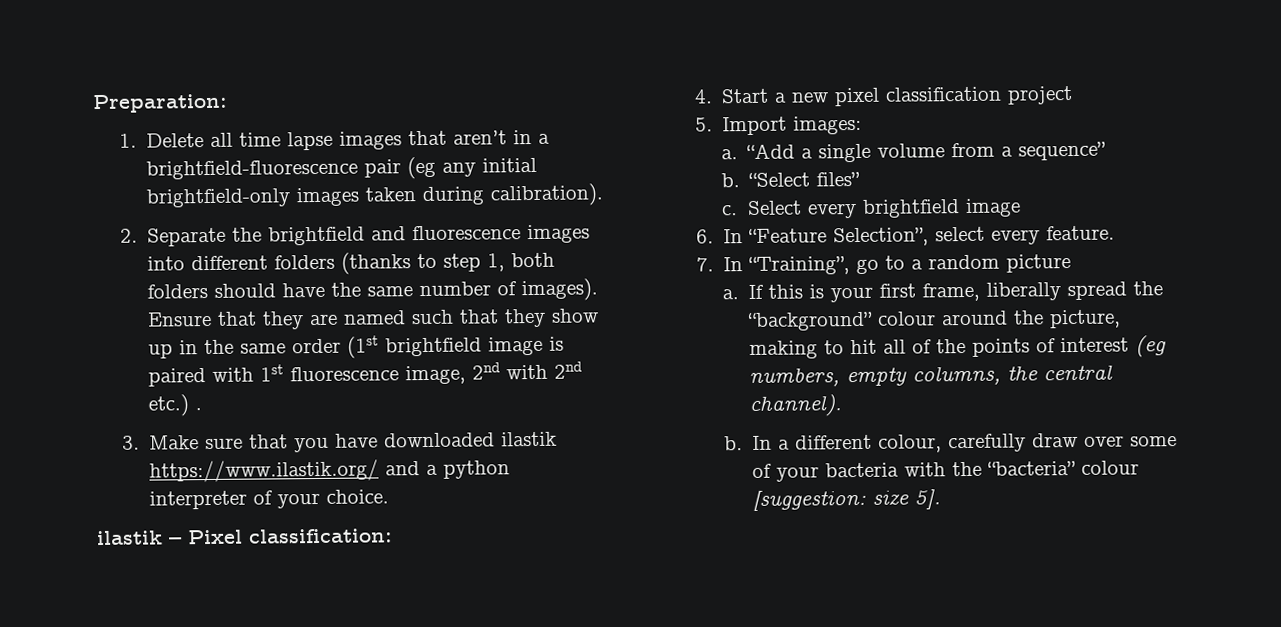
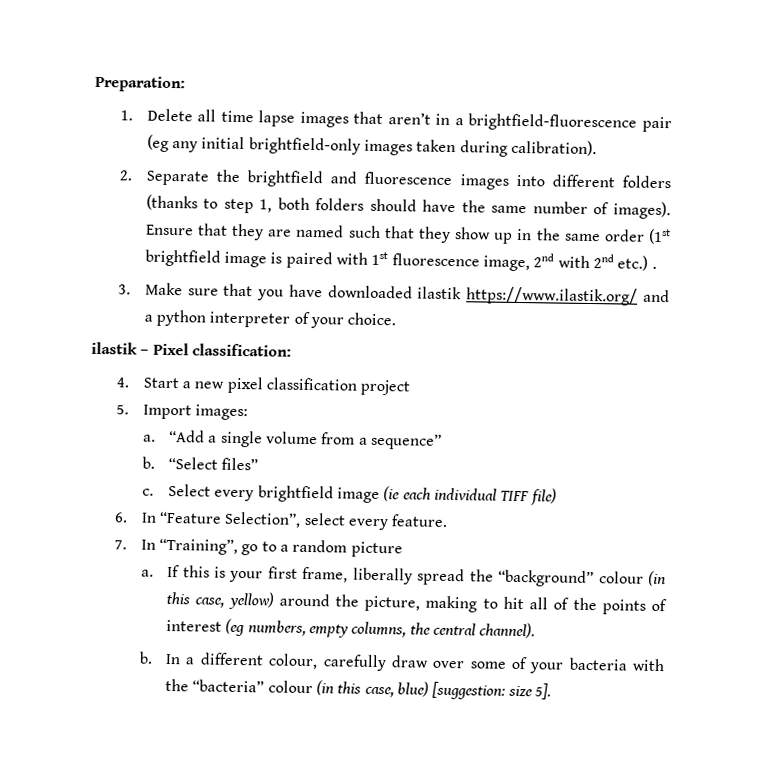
- Select every brightfield image
+ Select every brightfield image (ie each individual TIFF file)
- If this is your first frame, liberally spread the “background” colour around the picture, making to hit all of the points of interest (eg numbers, empty columns, the central channel).
+ If this is your first frame, liberally spread the “background” colour (in this case, yellow) around the picture, making to hit all of the points of interest (eg numbers, empty columns, the central channel).
- In a different colour, carefully draw over some of your bacteria with the “bacteria” colour [suggestion: size 5].
+ In a different colour, carefully draw over some of your bacteria with the “bacteria” colour (in this case, blue) [suggestion: size 5].

